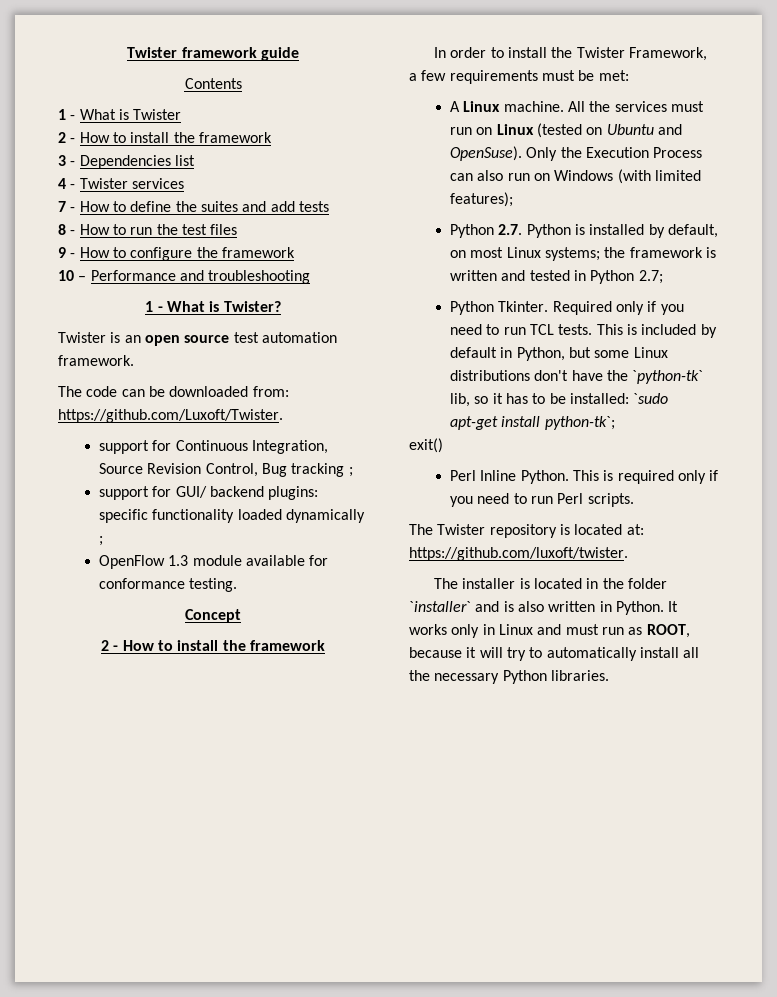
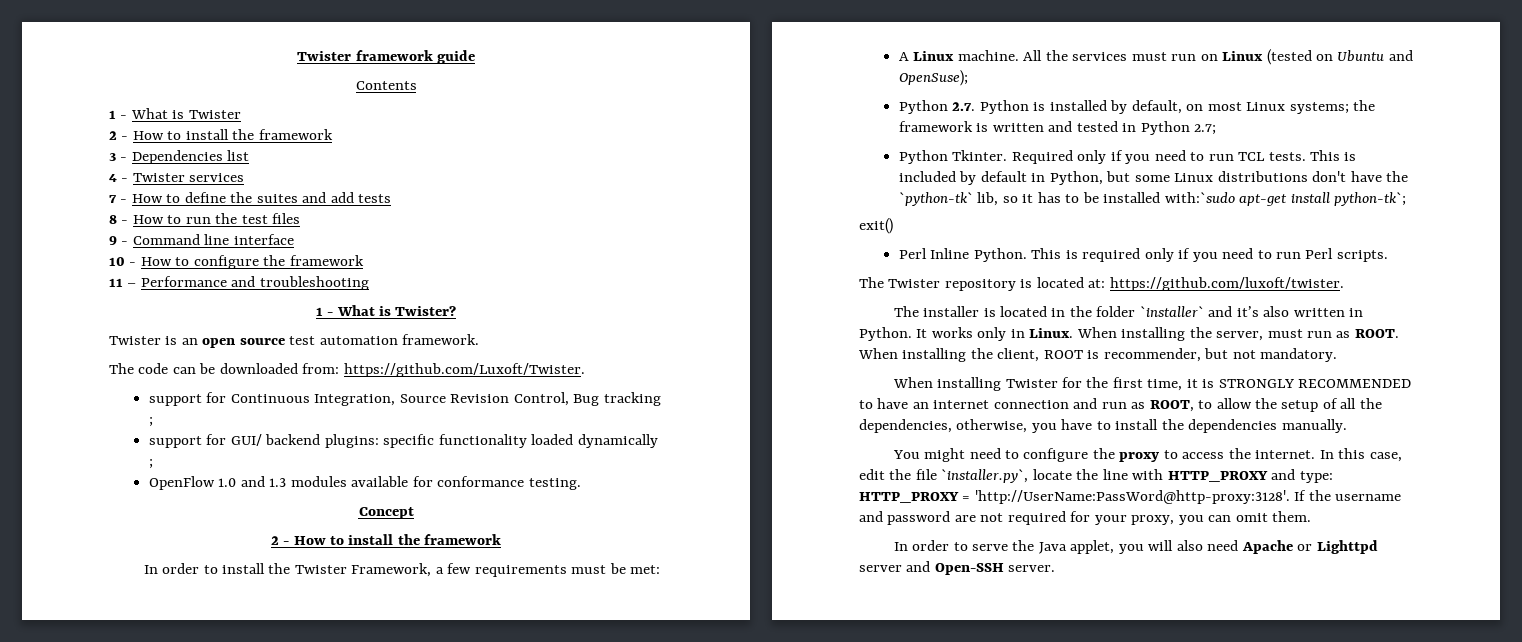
- 9 - How to configure the framework
+ 9 - Command line interface
+ 10 - How to configure the framework
- 10 – Performance and troubleshooting
+ 11 – Performance and troubleshooting
- OpenFlow 1.3 module available for conformance testing.
+ OpenFlow 1.0 and 1.3 modules available for conformance testing.
- All the services must run on Linux (tested on Ubuntu and OpenSuse). Only the Execution Process can also run on Windows (with limited features);
+ All the services must run on Linux (tested on Ubuntu and OpenSuse);
- This is included by default in Python, but some Linux distributions don't have the `python-tk` lib, so it has to be installed: `sudo apt-get install python-tk`;
+ This is included by default in Python, but some Linux distributions don't have the `python-tk` lib, so it has to be installed with:`sudo apt-get install python-tk`;
- The installer is located in the folder `installer` and is also written in Python.
+ The installer is located in the folder `installer` and it’s also written in Python.
- It works only in Linux and must run as ROOT, because it will try to automatically install all the necessary Python libraries.
+ It works only in Linux. When installing the server, must run as ROOT. When installing the client, ROOT is recommender, but not mandatory.
+ When installing Twister for the first time, it is STRONGLY RECOMMENDED to have an internet connection and run as ROOT, to allow the setup of all the dependencies, otherwise, you have to install the dependencies manually.
+ You might need to configure the proxy to access the internet. In this case, edit the file `installer.py`, locate the line with HTTP_PROXY and type: HTTP_PROXY = 'http://UserName:PassWord@http-proxy:3128'. If the username and password are not required for your proxy, you can omit them.
+ In order to serve the Java applet, you will also need Apache or Lighttpd server and Open-SSH server.

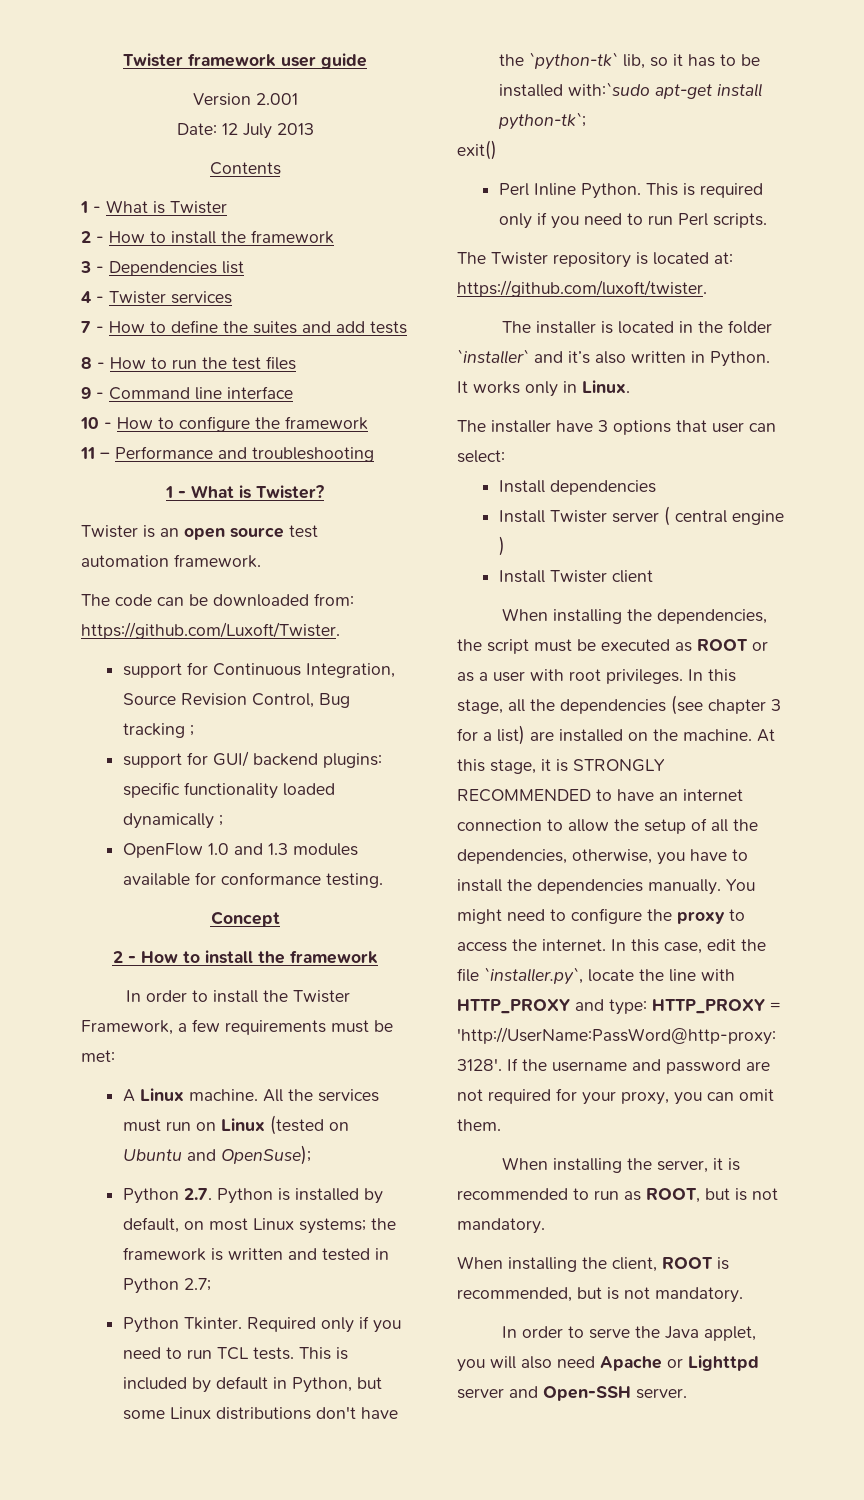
- Twister framework guide
+ Twister framework user guide
+ Version 2.001
+ Date: 12 July 2013
- It works only in Linux. When installing the server, must run as ROOT. When installing the client, ROOT is recommender, but not mandatory.
- When installing Twister for the first time, it is STRONGLY RECOMMENDED to have an internet connection and run as ROOT, to allow the setup of all the dependencies, otherwise, you have to install the dependencies manually.
- You might need to configure the proxy to access the internet.
+ It works only in Linux.
+ The installer have 3 options that user can select:
+ Install dependencies
+ Install Twister server ( central engine )
+ Install Twister client
+ When installing the dependencies, the script must be executed as ROOT or as a user with root privileges. In this stage, all the dependencies (see chapter 3 for a list) are installed on the machine. At this stage, it is STRONGLY RECOMMENDED to have an internet connection to allow the setup of all the dependencies, otherwise, you have to install the dependencies manually. You might need to configure the proxy to access the internet.
+ When installing the server, it is recommended to run as ROOT, but is not mandatory.
+ When installing the client, ROOT is recommended, but is not mandatory.

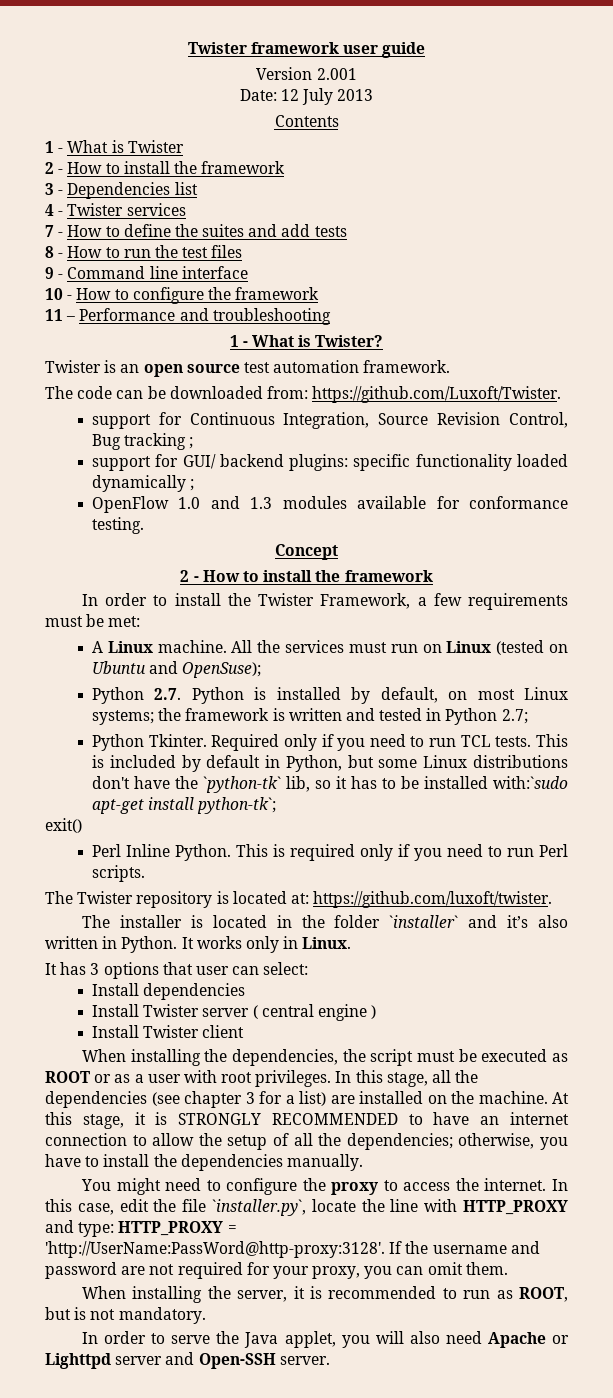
- The installer have 3 options that user can select:
+ It has 3 options that user can select:
- At this stage, it is STRONGLY RECOMMENDED to have an internet connection to allow the setup of all the dependencies, otherwise, you have to install the dependencies manually. You might need to configure the proxy to access the internet.
+ At this stage, it is STRONGLY RECOMMENDED to have an internet connection to allow the setup of all the dependencies; otherwise, you have to install the dependencies manually.
+ You might need to configure the proxy to access the internet.
- When installing the client, ROOT is recommended, but is not mandatory.

